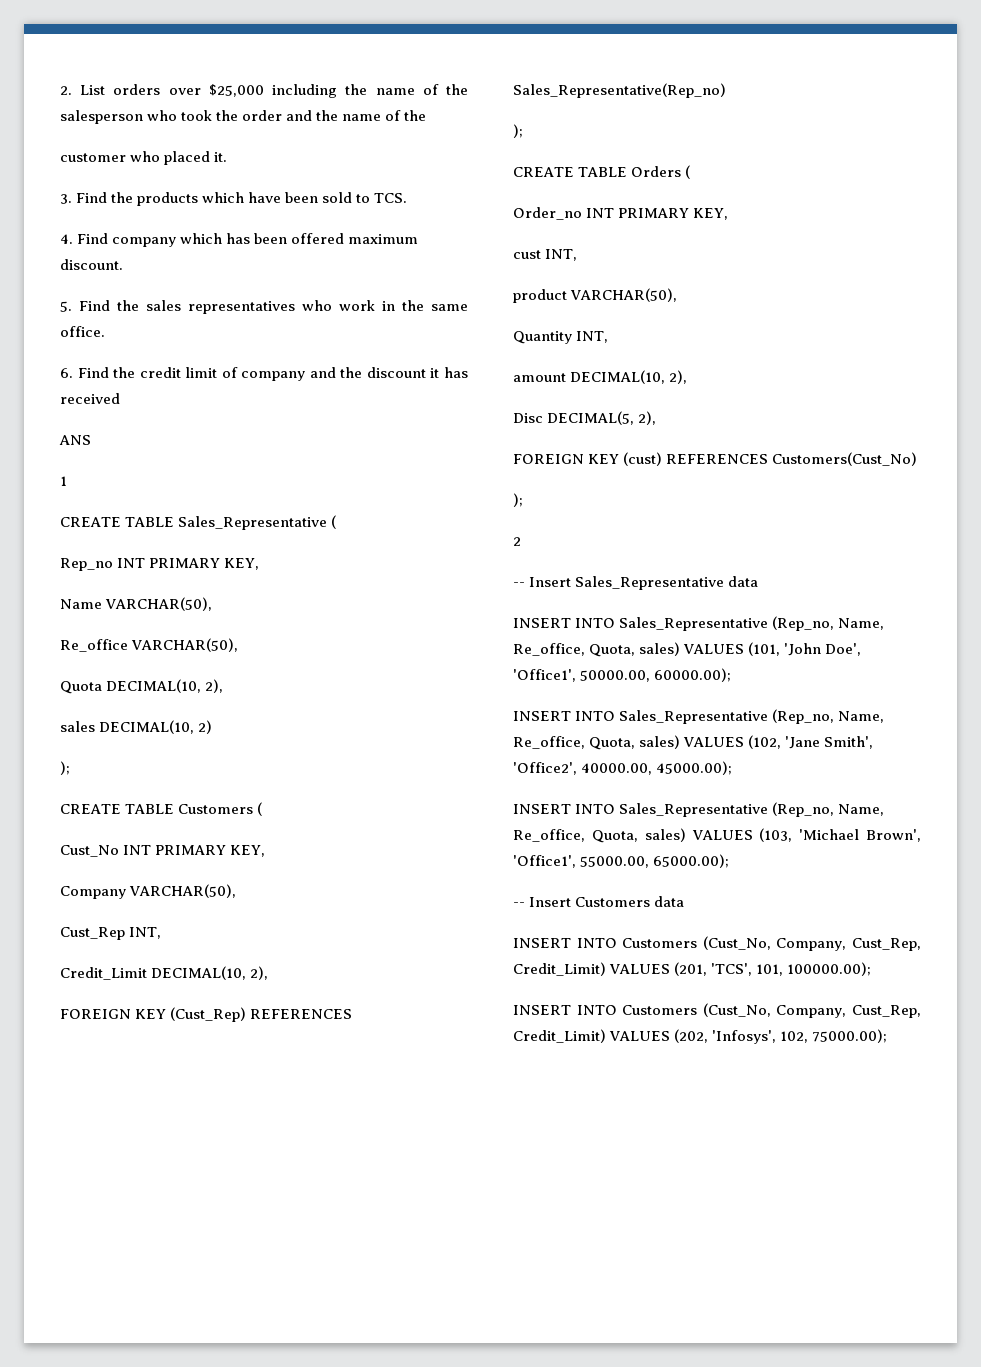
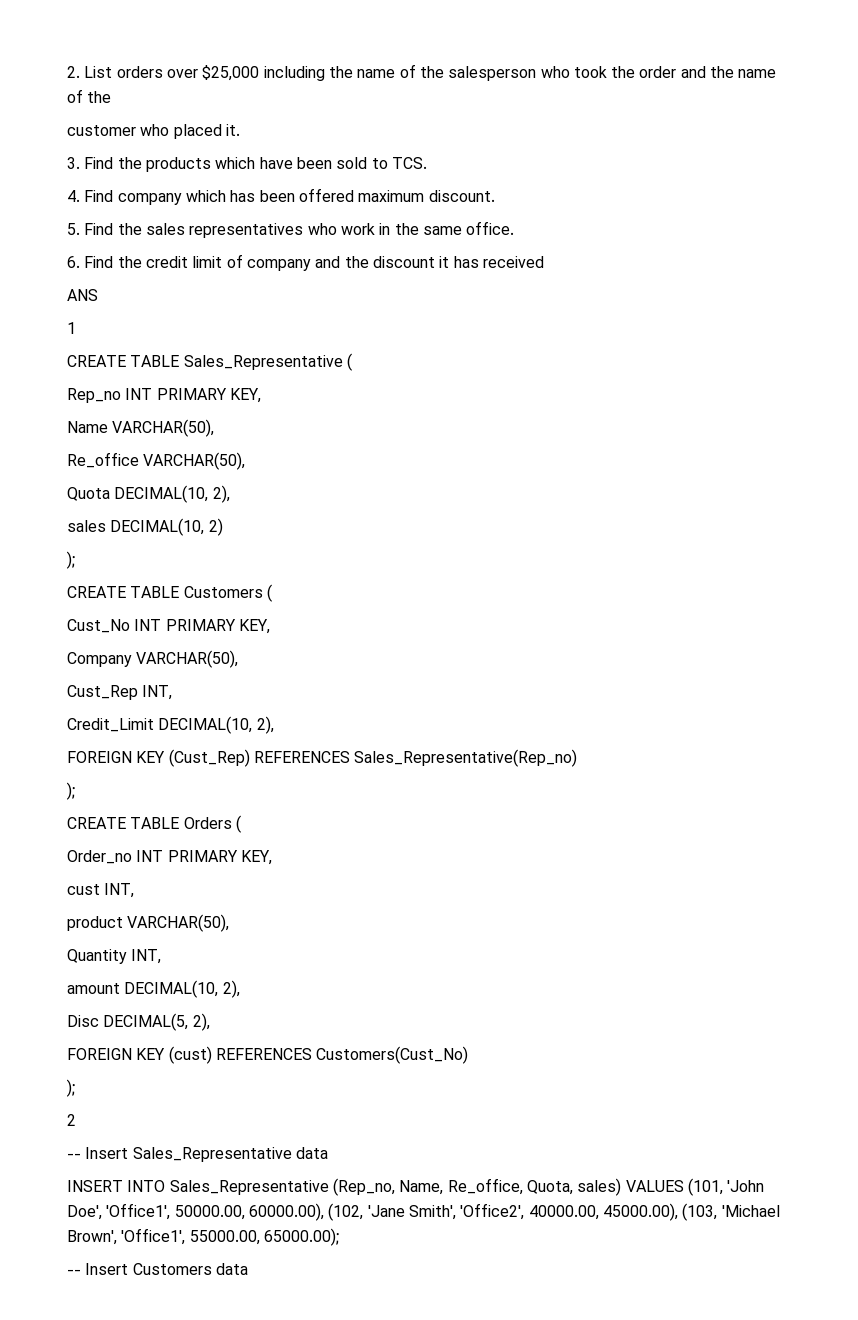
- INSERT INTO Sales_Representative (Rep_no, Name, Re_office, Quota, sales) VALUES (101, 'John Doe', 'Office1', 50000.00, 60000.00);
- INSERT INTO Sales_Representative (Rep_no, Name, Re_office, Quota, sales) VALUES (102, 'Jane Smith', 'Office2', 40000.00, 45000.00);
- INSERT INTO Sales_Representative (Rep_no, Name, Re_office, Quota, sales) VALUES (103, 'Michael Brown', 'Office1', 55000.00, 65000.00);
+ INSERT INTO Sales_Representative (Rep_no, Name, Re_office, Quota, sales) VALUES (101, 'John Doe', 'Office1', 50000.00, 60000.00), (102, 'Jane Smith', 'Office2', 40000.00, 45000.00), (103, 'Michael Brown', 'Office1', 55000.00, 65000.00);
- INSERT INTO Customers (Cust_No, Company, Cust_Rep, Credit_Limit) VALUES (201, 'TCS', 101, 100000.00);
- INSERT INTO Customers (Cust_No, Company, Cust_Rep, Credit_Limit) VALUES (202, 'Infosys', 102, 75000.00);

